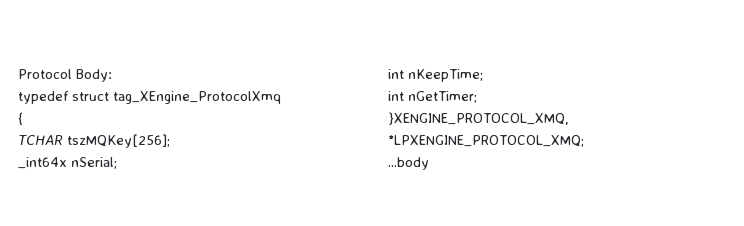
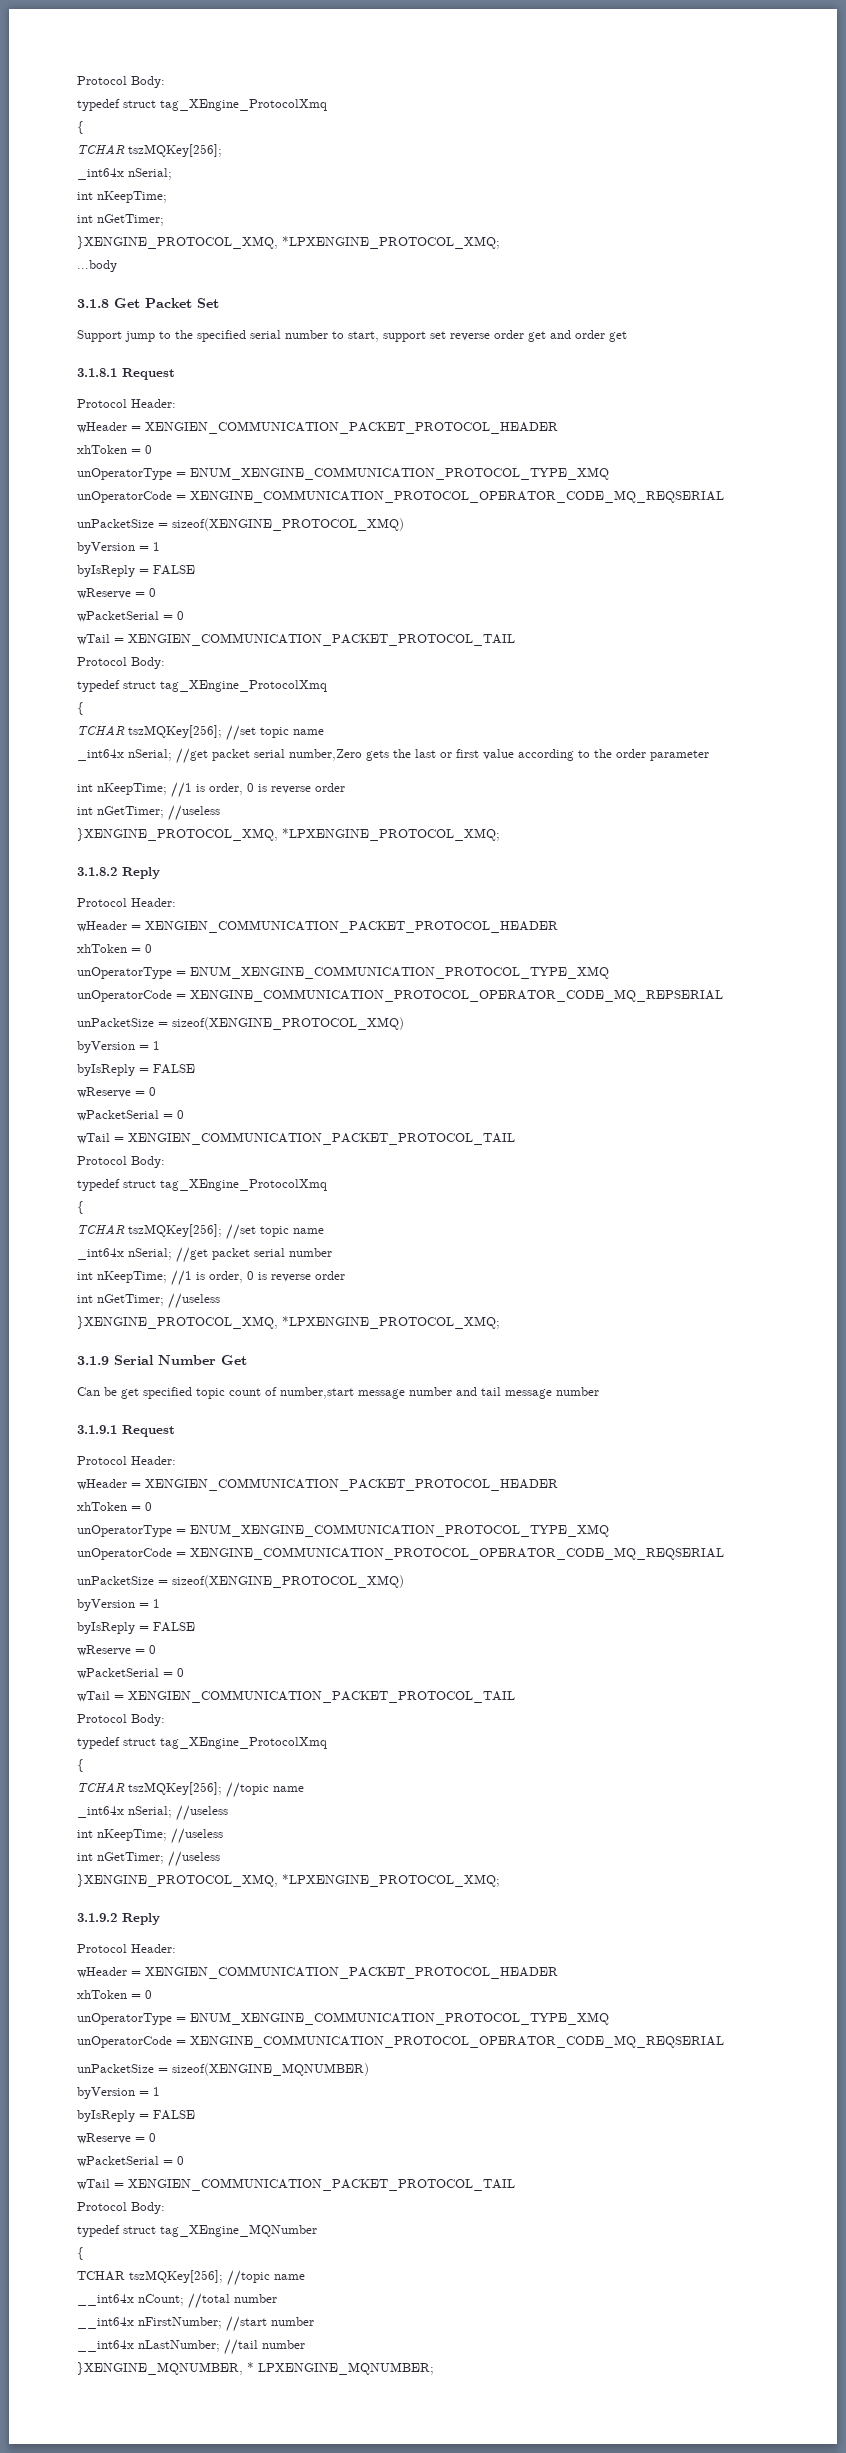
+ 3.1.8 Get Packet Set
+ Support jump to the specified serial number to start, support set reverse order get and order get
+ 3.1.8.1 Request
+ Protocol Header:
+ wHeader = XENGIEN_COMMUNICATION_PACKET_PROTOCOL_HEADER
+ xhToken = 0
+ unOperatorType = ENUM_XENGINE_COMMUNICATION_PROTOCOL_TYPE_XMQ
+ unOperatorCode = XENGINE_COMMUNICATION_PROTOCOL_OPERATOR_CODE_MQ_REQSERIAL
+ unPacketSize = sizeof(XENGINE_PROTOCOL_XMQ)
+ byVersion = 1
+ byIsReply = FALSE
+ wReserve = 0
+ wPacketSerial = 0
+ wTail = XENGIEN_COMMUNICATION_PACKET_PROTOCOL_TAIL
+ Protocol Body:
+ typedef struct tag_XEngine_ProtocolXmq
+ {
+ TCHAR tszMQKey[256]; //set topic name
+ _int64x nSerial; //get packet serial number,Zero gets the last or first value according to the order parameter
+ int nKeepTime; //1 is order, 0 is reverse order
+ int nGetTimer; //useless
+ }XENGINE_PROTOCOL_XMQ, *LPXENGINE_PROTOCOL_XMQ;
+ 3.1.8.2 Reply
+ Protocol Header:
+ wHeader = XENGIEN_COMMUNICATION_PACKET_PROTOCOL_HEADER
+ xhToken = 0
+ unOperatorType = ENUM_XENGINE_COMMUNICATION_PROTOCOL_TYPE_XMQ
+ unOperatorCode = XENGINE_COMMUNICATION_PROTOCOL_OPERATOR_CODE_MQ_REPSERIAL
+ unPacketSize = sizeof(XENGINE_PROTOCOL_XMQ)
+ byVersion = 1
+ byIsReply = FALSE
+ wReserve = 0
+ wPacketSerial = 0
+ wTail = XENGIEN_COMMUNICATION_PACKET_PROTOCOL_TAIL
+ Protocol Body:
+ typedef struct tag_XEngine_ProtocolXmq
+ {
+ TCHAR tszMQKey[256]; //set topic name
+ _int64x nSerial; //get packet serial number
+ int nKeepTime; //1 is order, 0 is reverse order
+ int nGetTimer; //useless
+ }XENGINE_PROTOCOL_XMQ, *LPXENGINE_PROTOCOL_XMQ;
+ 3.1.9 Serial Number Get
+ Can be get specified topic count of number,start message number and tail message number
+ 3.1.9.1 Request
+ Protocol Header:
+ wHeader = XENGIEN_COMMUNICATION_PACKET_PROTOCOL_HEADER
+ xhToken = 0
+ unOperatorType = ENUM_XENGINE_COMMUNICATION_PROTOCOL_TYPE_XMQ
+ unOperatorCode = XENGINE_COMMUNICATION_PROTOCOL_OPERATOR_CODE_MQ_REQSERIAL
+ unPacketSize = sizeof(XENGINE_PROTOCOL_XMQ)
+ byVersion = 1
+ byIsReply = FALSE
+ wReserve = 0
+ wPacketSerial = 0
+ wTail = XENGIEN_COMMUNICATION_PACKET_PROTOCOL_TAIL
+ Protocol Body:
+ typedef struct tag_XEngine_ProtocolXmq
+ {
+ TCHAR tszMQKey[256]; //topic name
+ _int64x nSerial; //useless
+ int nKeepTime; //useless
+ int nGetTimer; //useless
+ }XENGINE_PROTOCOL_XMQ, *LPXENGINE_PROTOCOL_XMQ;
+ 3.1.9.2 Reply
+ Protocol Header:
+ wHeader = XENGIEN_COMMUNICATION_PACKET_PROTOCOL_HEADER
+ xhToken = 0
+ unOperatorType = ENUM_XENGINE_COMMUNICATION_PROTOCOL_TYPE_XMQ
+ unOperatorCode = XENGINE_COMMUNICATION_PROTOCOL_OPERATOR_CODE_MQ_REQSERIAL
+ unPacketSize = sizeof(XENGINE_MQNUMBER)
+ byVersion = 1
+ byIsReply = FALSE
+ wReserve = 0
+ wPacketSerial = 0
+ wTail = XENGIEN_COMMUNICATION_PACKET_PROTOCOL_TAIL
+ Protocol Body:
+ typedef struct tag_XEngine_MQNumber
+ {
+ TCHAR tszMQKey[256]; //topic name
+ __int64x nCount; //total number
+ __int64x nFirstNumber; //start number
+ __int64x nLastNumber; //tail number
+ }XENGINE_MQNUMBER, * LPXENGINE_MQNUMBER;

